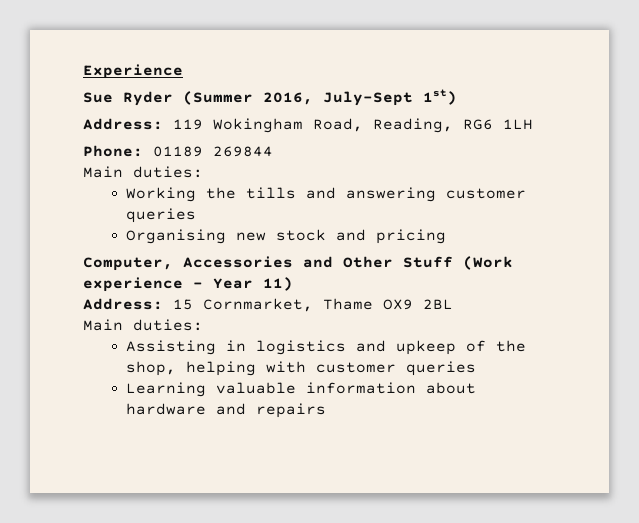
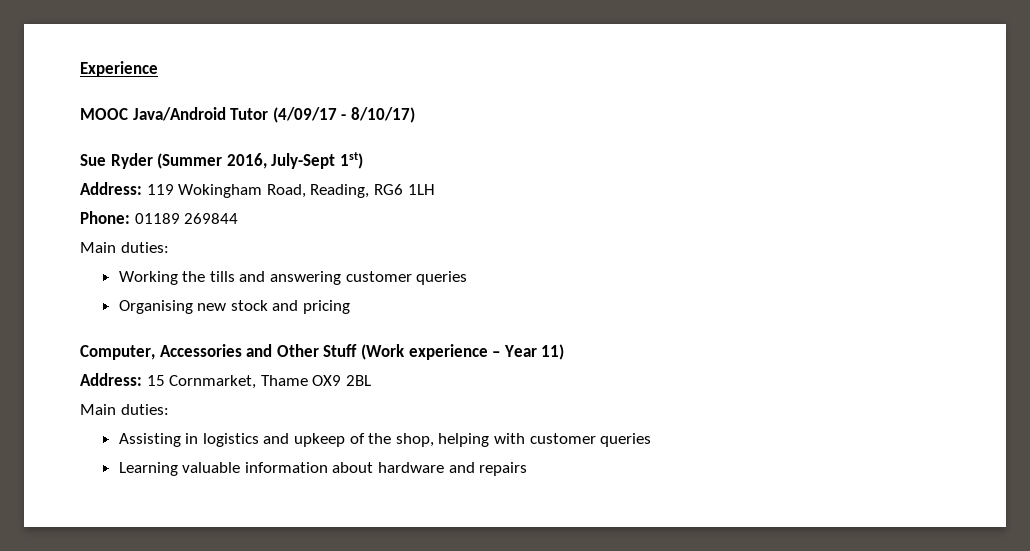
+ MOOC Java/Android Tutor (4/09/17 - 8/10/17)

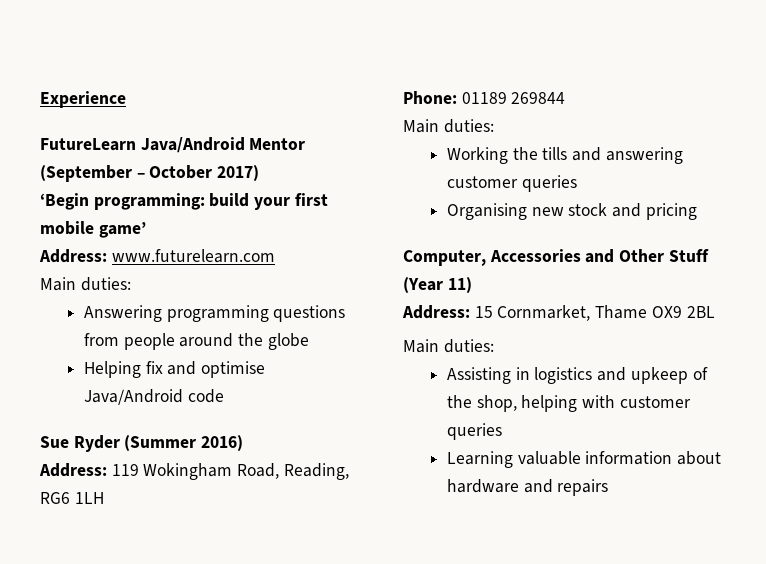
- MOOC Java/Android Tutor (4/09/17 - 8/10/17)
+ FutureLearn Java/Android Mentor (September – October 2017)
+ ‘Begin programming: build your first mobile game’
+ Address: www.futurelearn.com
+ Main duties:
+ Answering programming questions from people around the globe
+ Helping fix and optimise Java/Android code
- Sue Ryder (Summer 2016, July-Sept 1st)
+ Sue Ryder (Summer 2016)
- Computer, Accessories and Other Stuff (Work experience – Year 11)
+ Computer, Accessories and Other Stuff (Year 11)

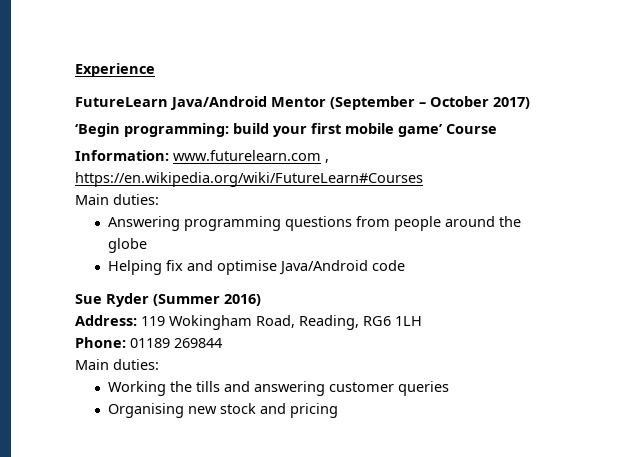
- ‘Begin programming: build your first mobile game’
- Address: www.futurelearn.com
+ ‘Begin programming: build your first mobile game’ Course
+ Information: www.futurelearn.com , https://en.wikipedia.org/wiki/FutureLearn#Courses
- Computer, Accessories and Other Stuff (Year 11)
- Address: 15 Cornmarket, Thame OX9 2BL
- Main duties:
- Assisting in logistics and upkeep of the shop, helping with customer queries
- Learning valuable information about hardware and repairs

